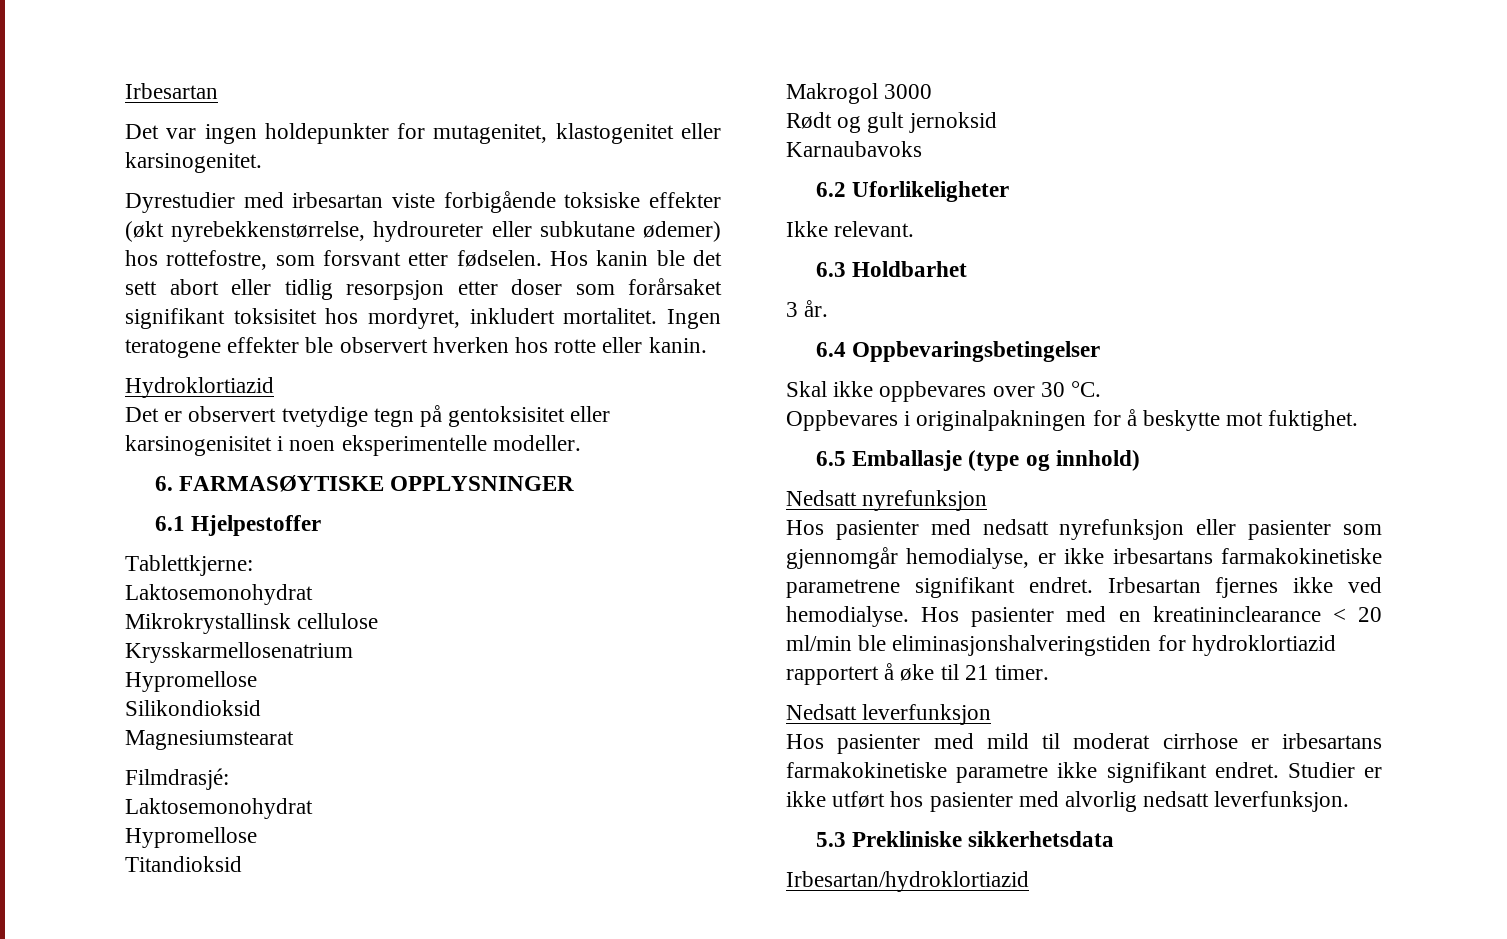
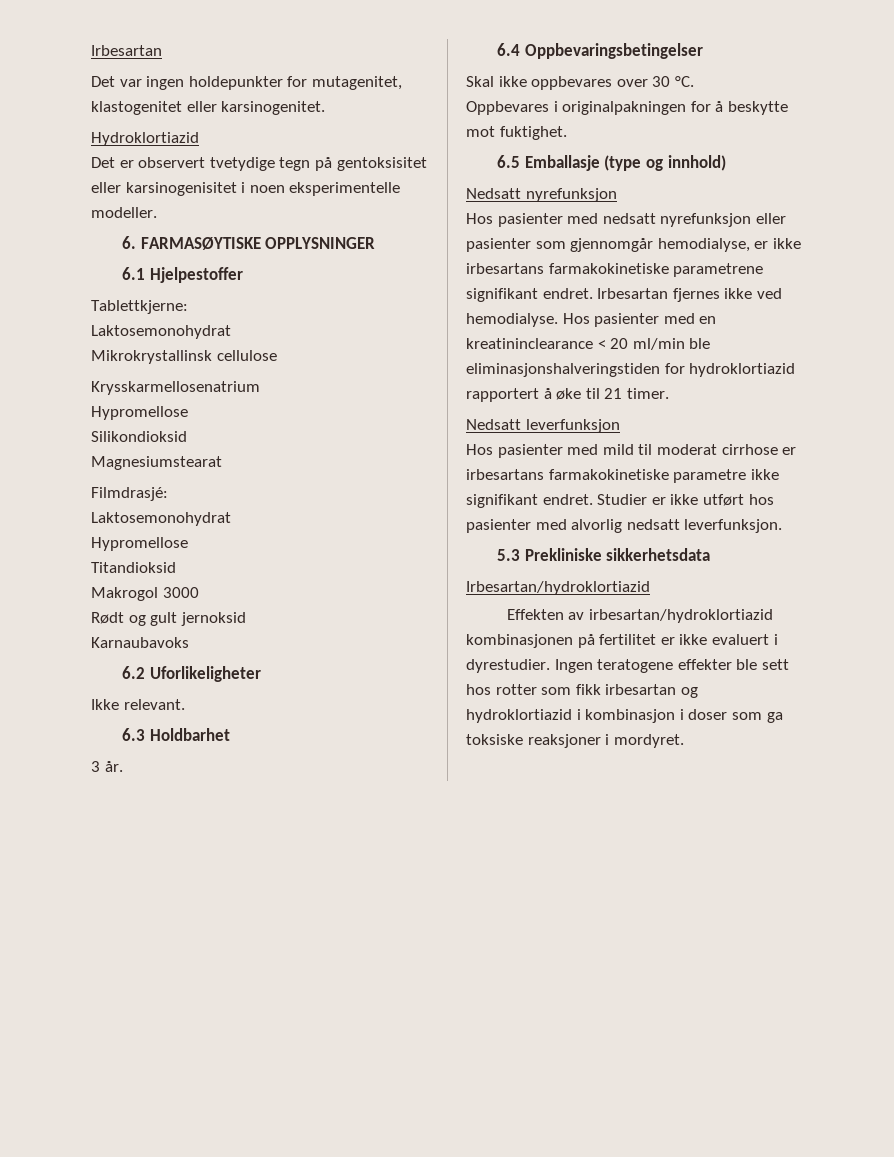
- Dyrestudier med irbesartan viste forbigående toksiske effekter (økt nyrebekkenstørrelse, hydroureter eller subkutane ødemer) hos rottefostre, som forsvant etter fødselen. Hos kanin ble det sett abort eller tidlig resorpsjon etter doser som forårsaket signifikant toksisitet hos mordyret, inkludert mortalitet. Ingen teratogene effekter ble observert hverken hos rotte eller kanin.
+ Effekten av irbesartan/hydroklortiazid kombinasjonen på fertilitet er ikke evaluert i dyrestudier. Ingen teratogene effekter ble sett hos rotter som fikk irbesartan og hydroklortiazid i kombinasjon i doser som ga toksiske reaksjoner i mordyret.

